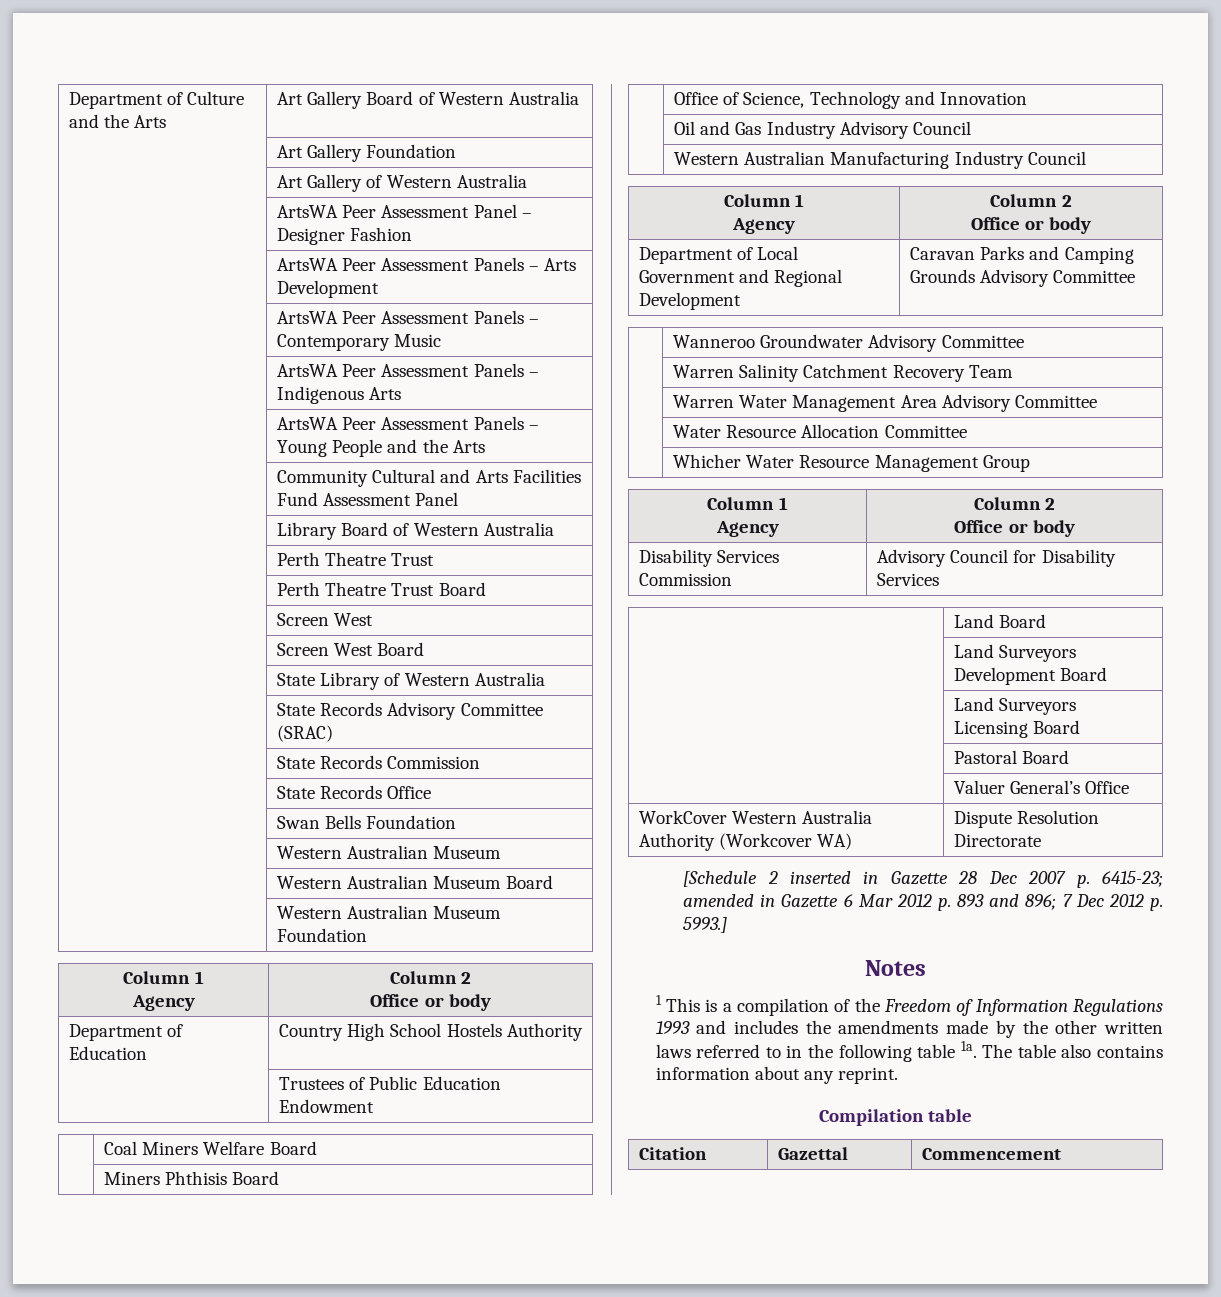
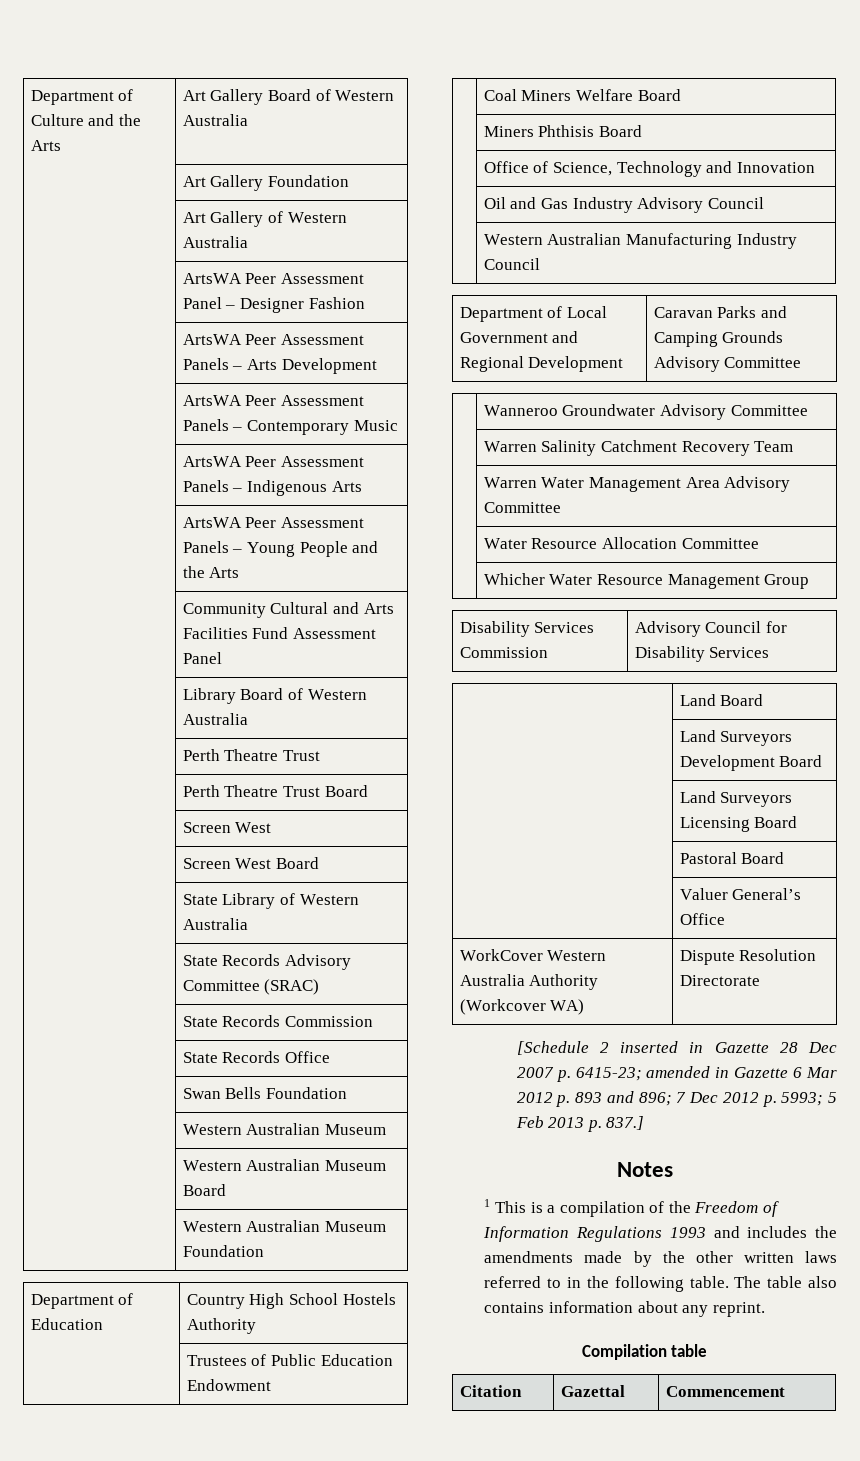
  | Western Australian Museum Foundation
- Column 1
- Agency | Column 2
- Office or body
  | Western Australian Manufacturing Industry Council
- Column 1
- Agency | Column 2
- Office or body
  | Whicher Water Resource Management Group
- Column 1
- Agency | Column 2
- Office or body
- [Schedule 2 inserted in Gazette 28 Dec 2007 p. 6415-23; amended in Gazette 6 Mar 2012 p. 893 and 896; 7 Dec 2012 p. 5993.]
+ [Schedule 2 inserted in Gazette 28 Dec 2007 p. 6415-23; amended in Gazette 6 Mar 2012 p. 893 and 896; 7 Dec 2012 p. 5993; 5 Feb 2013 p. 837.]
- 1 This is a compilation of the Freedom of Information Regulations 1993 and includes the amendments made by the other written laws referred to in the following table 1a.
+ 1 This is a compilation of the Freedom of Information Regulations 1993 and includes the amendments made by the other written laws referred to in the following table.

